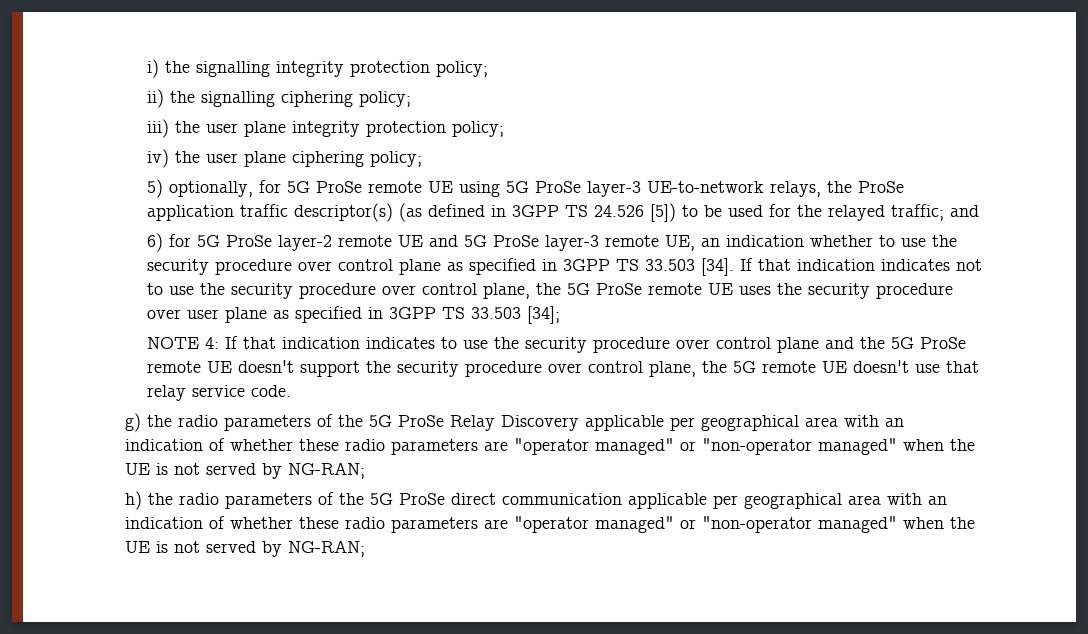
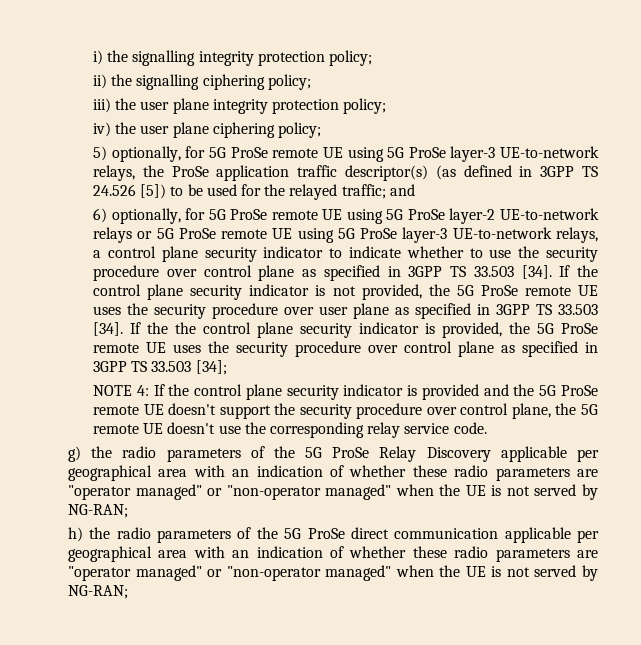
- 6) for 5G ProSe layer-2 remote UE and 5G ProSe layer-3 remote UE, an indication whether to use the security procedure over control plane as specified in 3GPP TS 33.503 [34].
+ 6) optionally, for 5G ProSe remote UE using 5G ProSe layer-2 UE-to-network relays or 5G ProSe remote UE using 5G ProSe layer-3 UE-to-network relays, a control plane security indicator to indicate whether to use the security procedure over control plane as specified in 3GPP TS 33.503 [34].
- If that indication indicates not to use the security procedure over control plane, the 5G ProSe remote UE uses the security procedure over user plane as specified in 3GPP TS 33.503 [34];
- NOTE 4: If that indication indicates to use the security procedure over control plane and the 5G ProSe remote UE doesn't support the security procedure over control plane, the 5G remote UE doesn't use that relay service code.
+ If the control plane security indicator is not provided, the 5G ProSe remote UE uses the security procedure over user plane as specified in 3GPP TS 33.503 [34]. If the the control plane security indicator is provided, the 5G ProSe remote UE uses the security procedure over control plane as specified in 3GPP TS 33.503 [34];
+ NOTE 4: If the control plane security indicator is provided and the 5G ProSe remote UE doesn't support the security procedure over control plane, the 5G remote UE doesn't use the corresponding relay service code.

